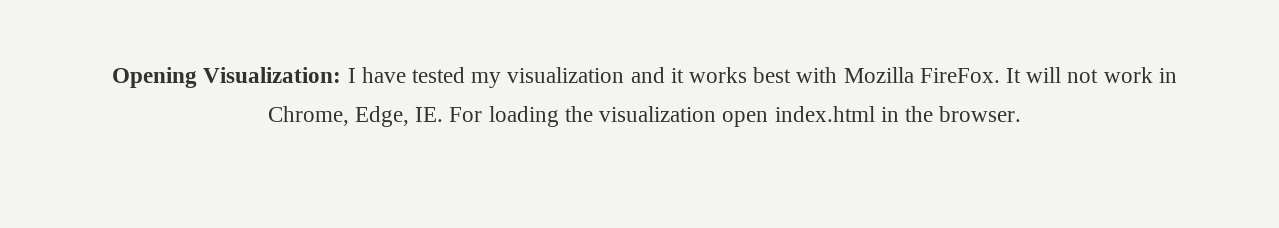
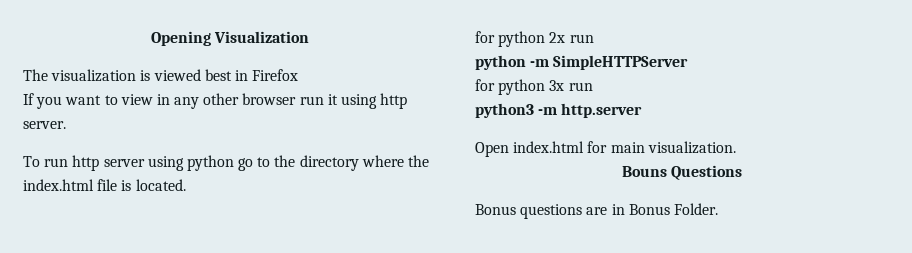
- Opening Visualization: I have tested my visualization and it works best with Mozilla FireFox. It will not work in Chrome, Edge, IE. For loading the visualization open index.html in the browser.
+ Opening Visualization
+ The visualization is viewed best in Firefox
+ If you want to view in any other browser run it using http server.
+ To run http server using python go to the directory where the index.html file is located.
+ for python 2x run
+ python -m SimpleHTTPServer
+ for python 3x run
+ python3 -m http.server
+ Open index.html for main visualization.
+ Bouns Questions
+ Bonus questions are in Bonus Folder.

